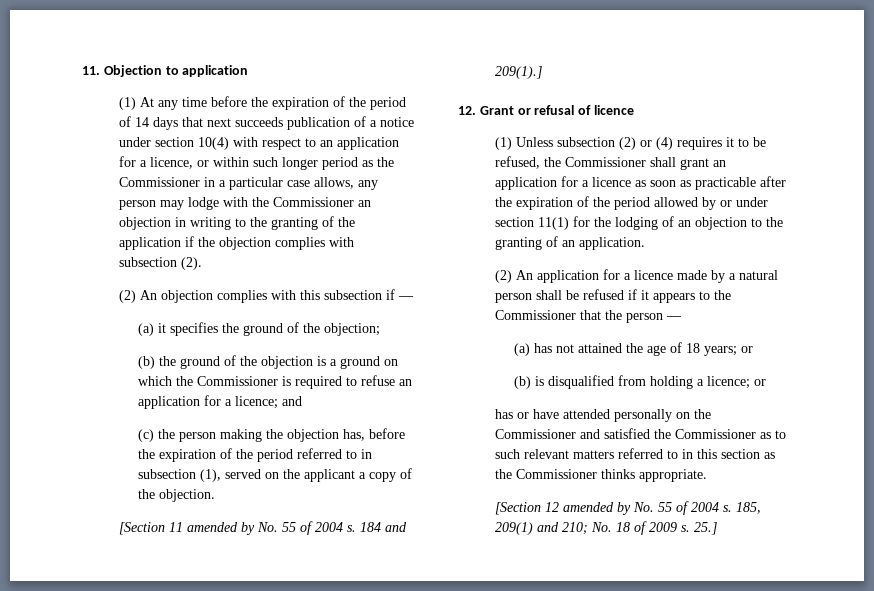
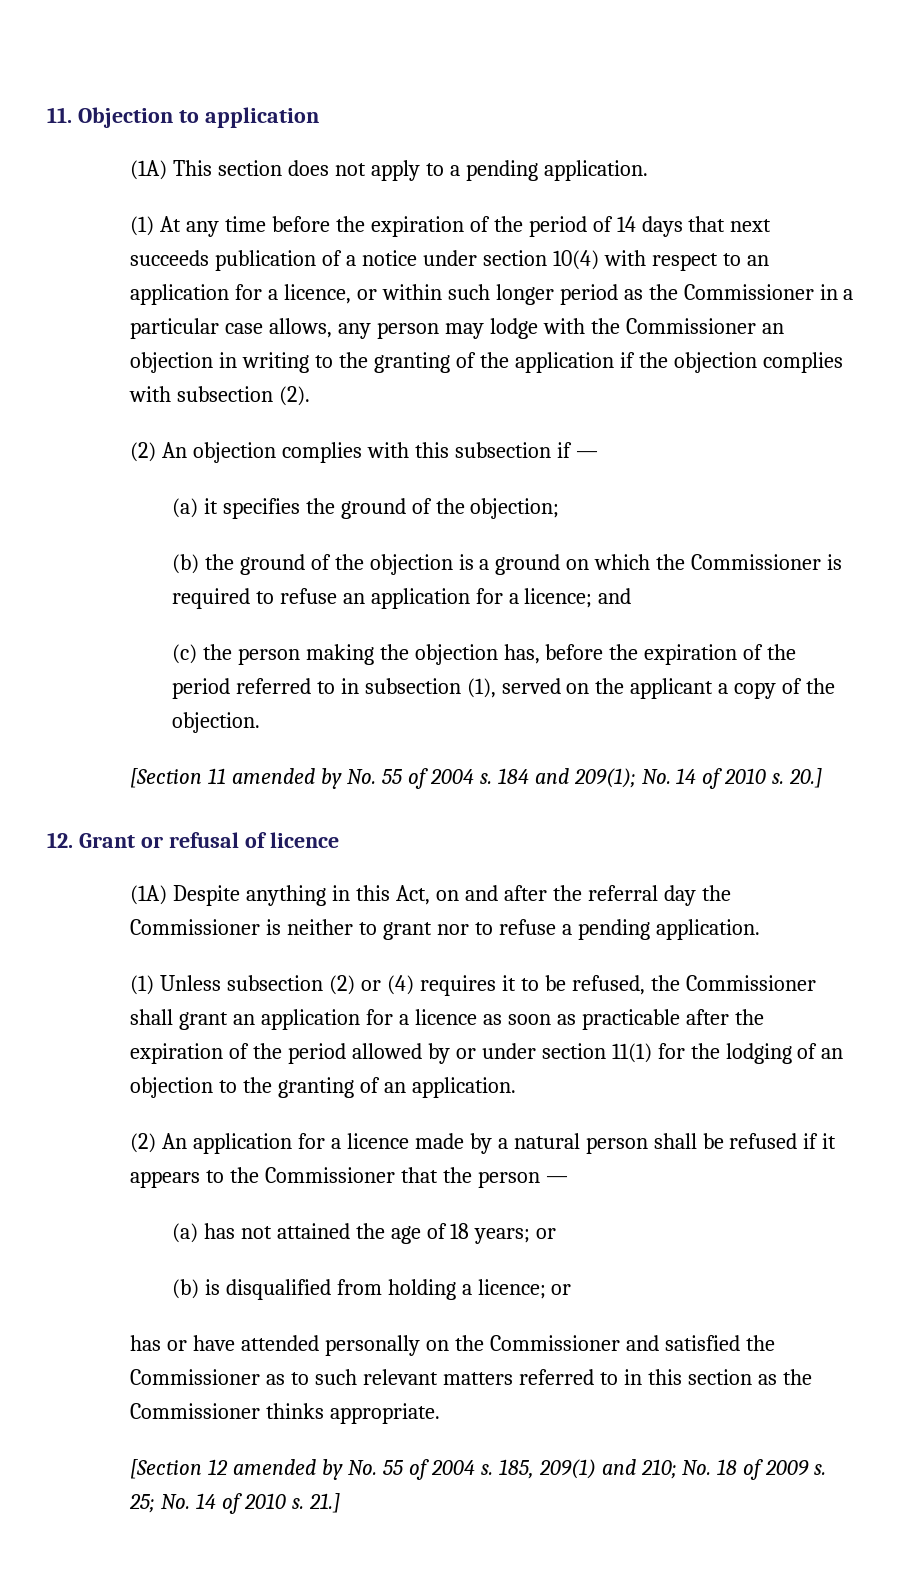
+ (1A) This section does not apply to a pending application.
- 184 and 209(1).]
+ 184 and 209(1); No. 14 of 2010 s. 20.]
+ (1A) Despite anything in this Act, on and after the referral day the Commissioner is neither to grant nor to refuse a pending application.
- 25.]
+ 25; No. 14 of 2010 s. 21.]

